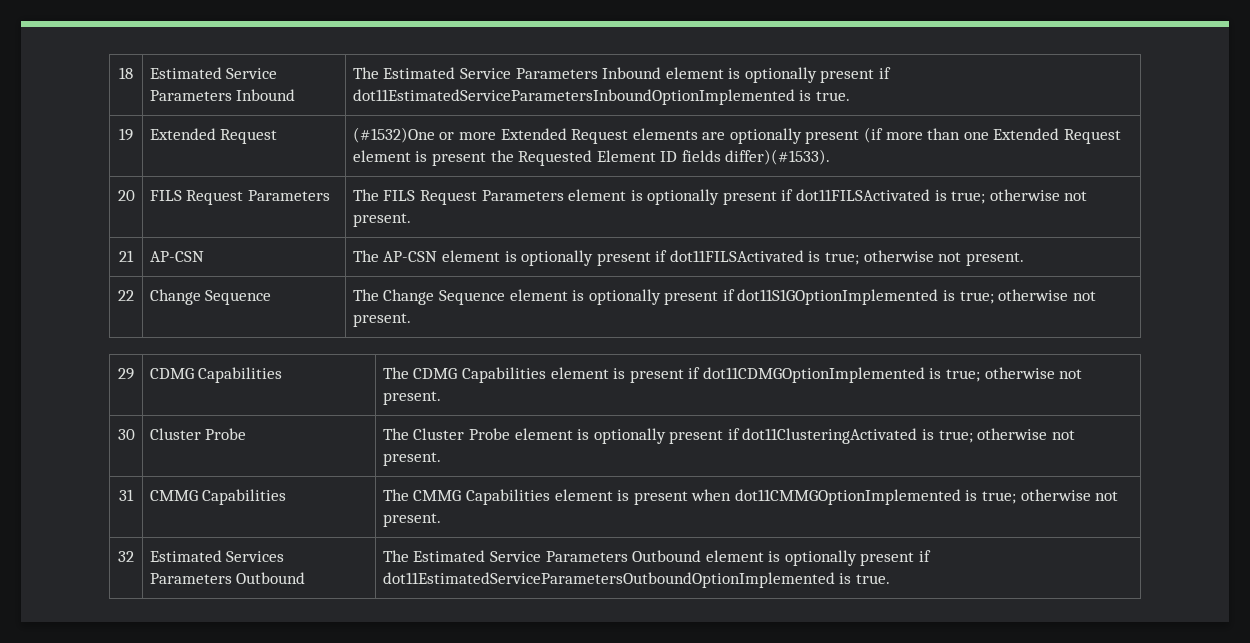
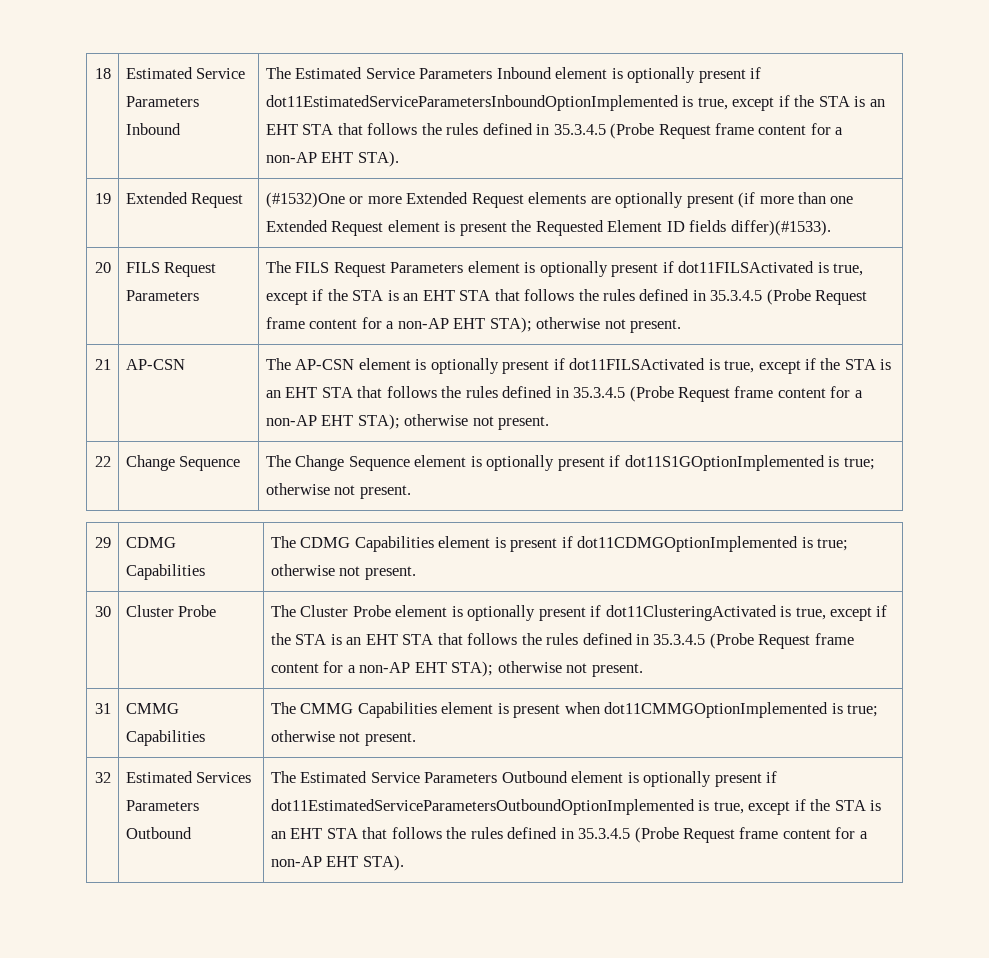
- The Estimated Service Parameters Inbound element is optionally present if dot11EstimatedServiceParametersInboundOptionImplemented is true.
+ The Estimated Service Parameters Inbound element is optionally present if dot11EstimatedServiceParametersInboundOptionImplemented is true, except if the STA is an EHT STA that follows the rules defined in 35.3.4.5 (Probe Request frame content for a non-AP EHT STA).
- The FILS Request Parameters element is optionally present if dot11FILSActivated is true; otherwise not present.
+ The FILS Request Parameters element is optionally present if dot11FILSActivated is true, except if the STA is an EHT STA that follows the rules defined in 35.3.4.5 (Probe Request frame content for a non-AP EHT STA); otherwise not present.
- 21 | AP-CSN | The AP-CSN element is optionally present if dot11FILSActivated is true; otherwise not present.
+ 21 | AP-CSN | The AP-CSN element is optionally present if dot11FILSActivated is true, except if the STA is an EHT STA that follows the rules defined in 35.3.4.5 (Probe Request frame content for a non-AP EHT STA); otherwise not present.
- The Cluster Probe element is optionally present if dot11ClusteringActivated is true; otherwise not present.
+ The Cluster Probe element is optionally present if dot11ClusteringActivated is true, except if the STA is an EHT STA that follows the rules defined in 35.3.4.5 (Probe Request frame content for a non-AP EHT STA); otherwise not present.
- The Estimated Service Parameters Outbound element is optionally present if dot11EstimatedServiceParametersOutboundOptionImplemented is true.
+ The Estimated Service Parameters Outbound element is optionally present if dot11EstimatedServiceParametersOutboundOptionImplemented is true, except if the STA is an EHT STA that follows the rules defined in 35.3.4.5 (Probe Request frame content for a non-AP EHT STA).

